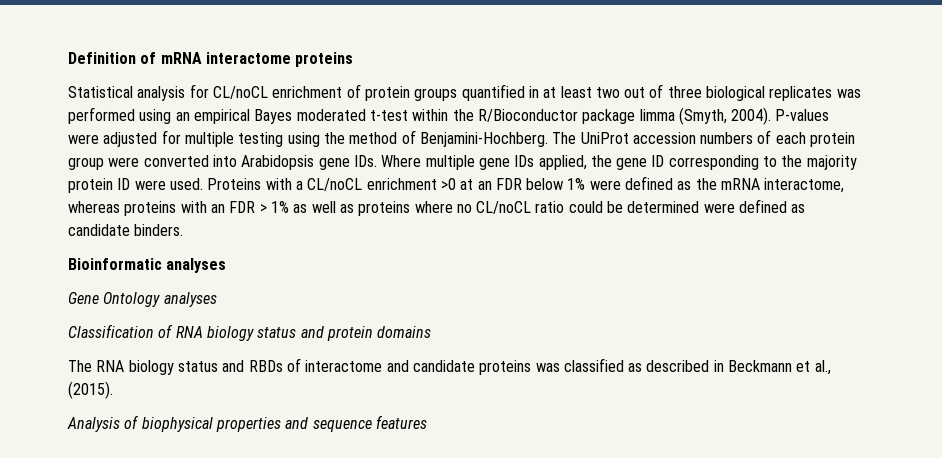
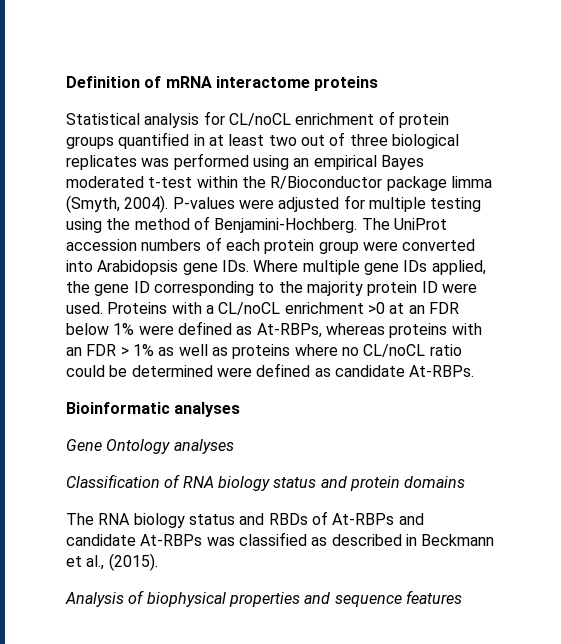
- Proteins with a CL/noCL enrichment >0 at an FDR below 1% were defined as the mRNA interactome, whereas proteins with an FDR > 1% as well as proteins where no CL/noCL ratio could be determined were defined as candidate binders.
+ Proteins with a CL/noCL enrichment >0 at an FDR below 1% were defined as At-RBPs, whereas proteins with an FDR > 1% as well as proteins where no CL/noCL ratio could be determined were defined as candidate At-RBPs.
- The RNA biology status and RBDs of interactome and candidate proteins was classified as described in Beckmann et al., (2015).
+ The RNA biology status and RBDs of At-RBPs and candidate At-RBPs was classified as described in Beckmann et al., (2015).

